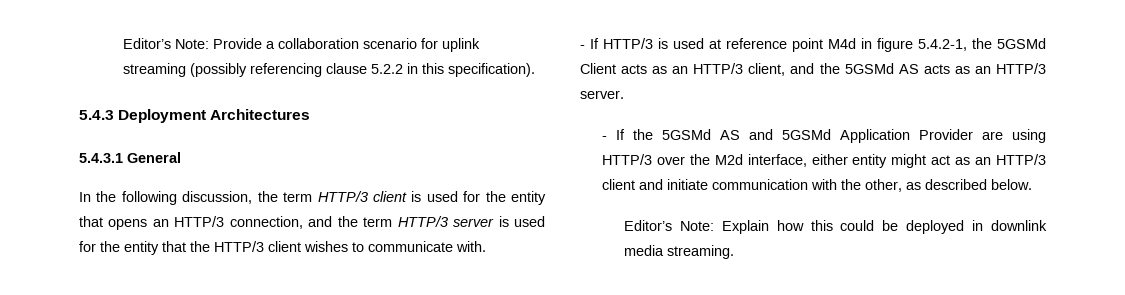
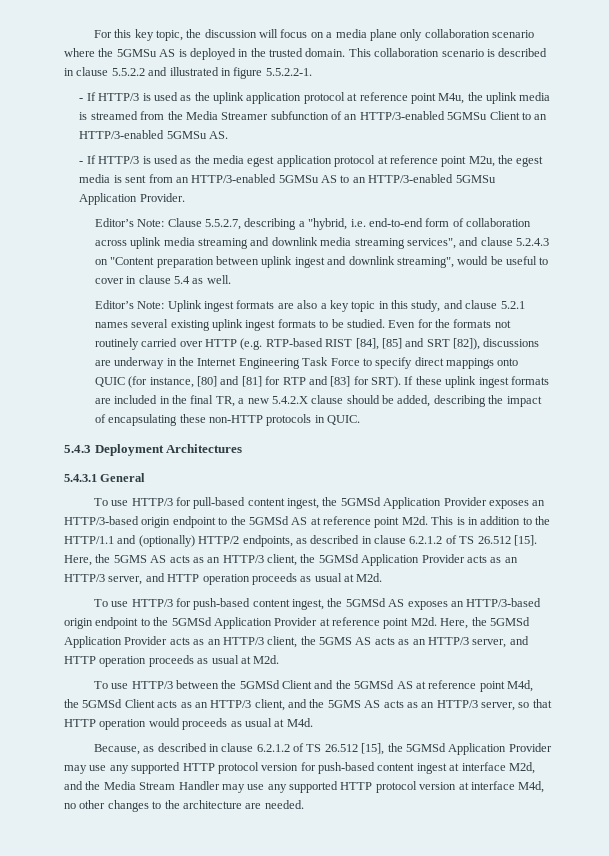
- Editor’s Note: Provide a collaboration scenario for uplink streaming (possibly referencing clause 5.2.2 in this specification).
+ For this key topic, the discussion will focus on a media plane only collaboration scenario where the 5GMSu AS is deployed in the trusted domain. This collaboration scenario is described in clause 5.5.2.2 and illustrated in figure 5.5.2.2-1.
+ - If HTTP/3 is used as the uplink application protocol at reference point M4u, the uplink media is streamed from the Media Streamer subfunction of an HTTP/3-enabled 5GMSu Client to an HTTP/3-enabled 5GMSu AS.
+ - If HTTP/3 is used as the media egest application protocol at reference point M2u, the egest media is sent from an HTTP/3-enabled 5GMSu AS to an HTTP/3-enabled 5GMSu Application Provider.
+ Editor’s Note: Clause 5.5.2.7, describing a "hybrid, i.e. end-to-end form of collaboration across uplink media streaming and downlink media streaming services", and clause 5.2.4.3 on "Content preparation between uplink ingest and downlink streaming", would be useful to cover in clause 5.4 as well.
+ Editor’s Note: Uplink ingest formats are also a key topic in this study, and clause 5.2.1 names several existing uplink ingest formats to be studied. Even for the formats not routinely carried over HTTP (e.g. RTP-based RIST [84], [85] and SRT [82]), discussions are underway in the Internet Engineering Task Force to specify direct mappings onto QUIC (for instance, [80] and [81] for RTP and [83] for SRT). If these uplink ingest formats are included in the final TR, a new 5.4.2.X clause should be added, describing the impact of encapsulating these non-HTTP protocols in QUIC.
- In the following discussion, the term HTTP/3 client is used for the entity that opens an HTTP/3 connection, and the term HTTP/3 server is used for the entity that the HTTP/3 client wishes to communicate with.
- - If HTTP/3 is used at reference point M4d in figure 5.4.2-1, the 5GSMd Client acts as an HTTP/3 client, and the 5GSMd AS acts as an HTTP/3 server.
- - If the 5GSMd AS and 5GSMd Application Provider are using HTTP/3 over the M2d interface, either entity might act as an HTTP/3 client and initiate communication with the other, as described below.
- Editor’s Note: Explain how this could be deployed in downlink media streaming.
+ To use HTTP/3 for pull-based content ingest, the 5GMSd Application Provider exposes an HTTP/3-based origin endpoint to the 5GMSd AS at reference point M2d. This is in addition to the HTTP/1.1 and (optionally) HTTP/2 endpoints, as described in clause 6.2.1.2 of TS 26.512 [15]. Here, the 5GMS AS acts as an HTTP/3 client, the 5GMSd Application Provider acts as an HTTP/3 server, and HTTP operation proceeds as usual at M2d.
+ To use HTTP/3 for push-based content ingest, the 5GMSd AS exposes an HTTP/3-based origin endpoint to the 5GMSd Application Provider at reference point M2d. Here, the 5GMSd Application Provider acts as an HTTP/3 client, the 5GMS AS acts as an HTTP/3 server, and HTTP operation proceeds as usual at M2d.
+ To use HTTP/3 between the 5GMSd Client and the 5GMSd AS at reference point M4d, the 5GMSd Client acts as an HTTP/3 client, and the 5GMS AS acts as an HTTP/3 server, so that HTTP operation would proceeds as usual at M4d.
+ Because, as described in clause 6.2.1.2 of TS 26.512 [15], the 5GMSd Application Provider may use any supported HTTP protocol version for push-based content ingest at interface M2d, and the Media Stream Handler may use any supported HTTP protocol version at interface M4d, no other changes to the architecture are needed.

